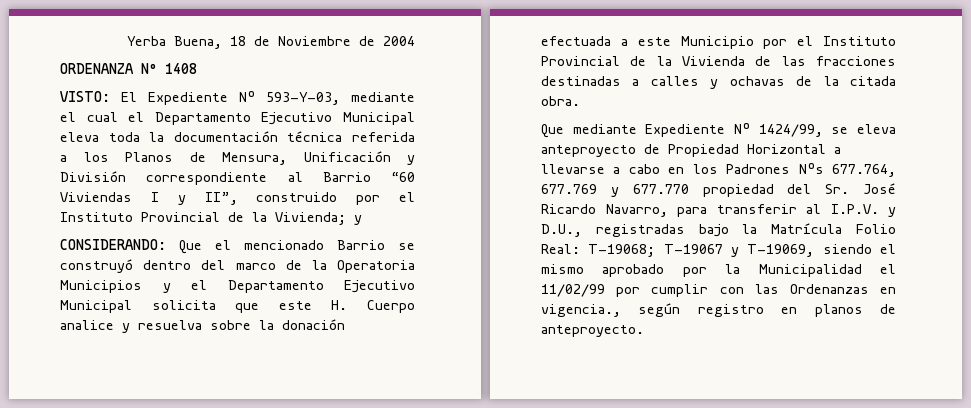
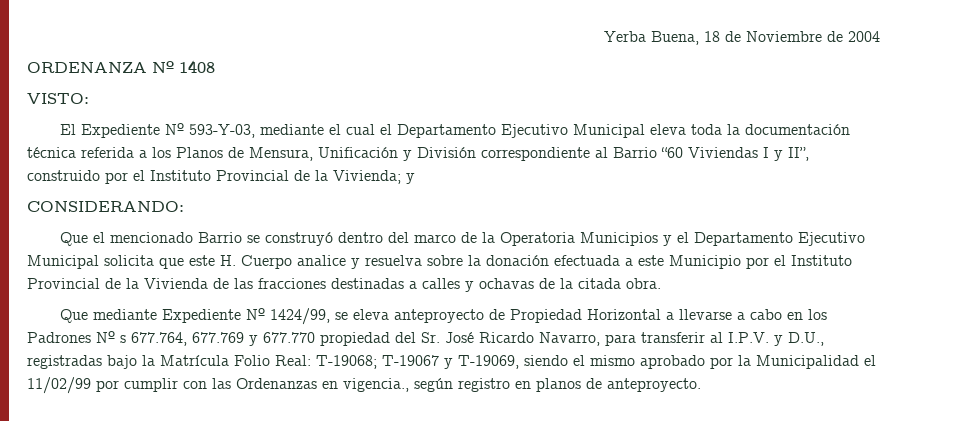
- VISTO: El Expediente Nº 593-Y-03, mediante el cual el Departamento Ejecutivo Municipal eleva toda la documentación técnica referida a los Planos de Mensura, Unificación y División correspondiente al Barrio “60 Viviendas I y II”, construido por el Instituto Provincial de la Vivienda; y
+ VISTO:
+ El Expediente Nº 593-Y-03, mediante el cual el Departamento Ejecutivo Municipal eleva toda la documentación técnica referida a los Planos de Mensura, Unificación y División correspondiente al Barrio “60 Viviendas I y II”, construido por el Instituto Provincial de la Vivienda; y
- CONSIDERANDO: Que el mencionado Barrio se construyó dentro del marco de la Operatoria Municipios y el Departamento Ejecutivo Municipal solicita que este H. Cuerpo analice y resuelva sobre la donación efectuada a este Municipio por el Instituto Provincial de la Vivienda de las fracciones destinadas a calles y ochavas de la citada obra.
+ CONSIDERANDO:
+ Que el mencionado Barrio se construyó dentro del marco de la Operatoria Municipios y el Departamento Ejecutivo Municipal solicita que este H. Cuerpo analice y resuelva sobre la donación efectuada a este Municipio por el Instituto Provincial de la Vivienda de las fracciones destinadas a calles y ochavas de la citada obra.
- Que mediante Expediente Nº 1424/99, se eleva anteproyecto de Propiedad Horizontal a llevarse a cabo en los Padrones Nºs 677.764, 677.769 y 677.770 propiedad del Sr. José Ricardo Navarro, para transferir al I.P.V. y D.U., registradas bajo la Matrícula Folio Real:
+ Que mediante Expediente Nº 1424/99, se eleva anteproyecto de Propiedad Horizontal a llevarse a cabo en los Padrones Nº s 677.764, 677.769 y 677.770 propiedad del Sr. José Ricardo Navarro, para transferir al I.P.V. y D.U., registradas bajo la Matrícula Folio Real:

